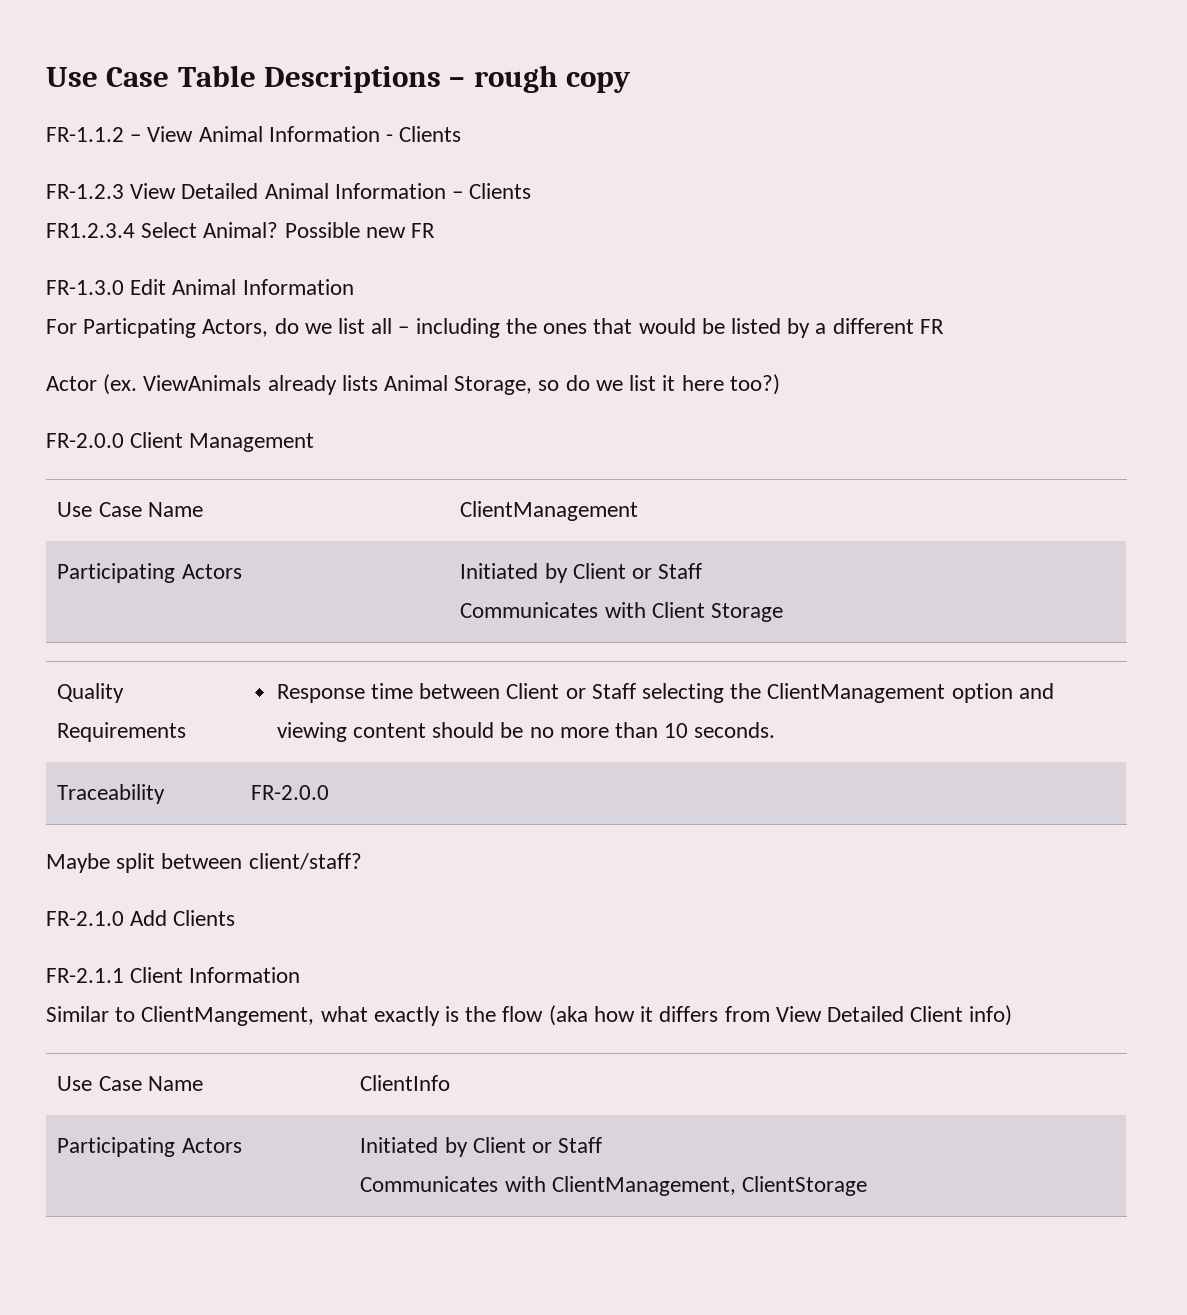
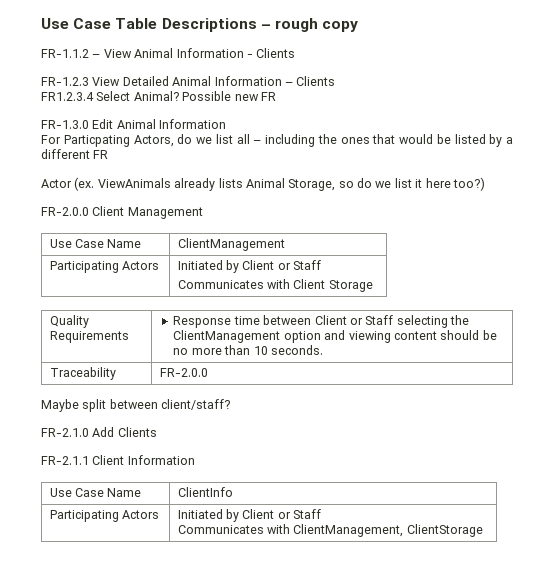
- Similar to ClientMangement, what exactly is the flow (aka how it differs from View Detailed Client info)

